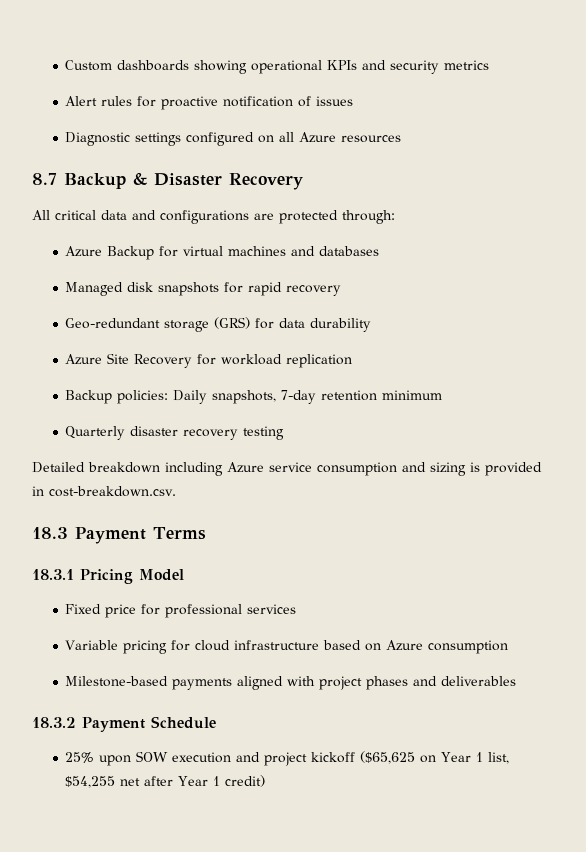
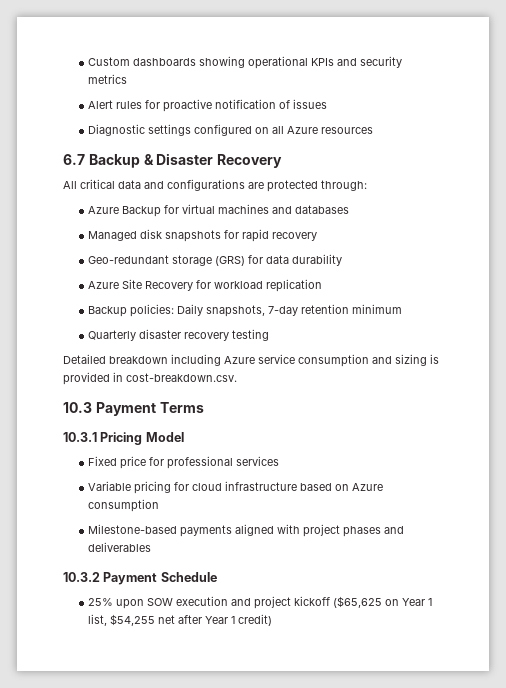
- 8.7 Backup & Disaster Recovery
+ 6.7 Backup & Disaster Recovery
- 18.3 Payment Terms
+ 10.3 Payment Terms
- 18.3.1 Pricing Model
+ 10.3.1 Pricing Model
- 18.3.2 Payment Schedule
+ 10.3.2 Payment Schedule

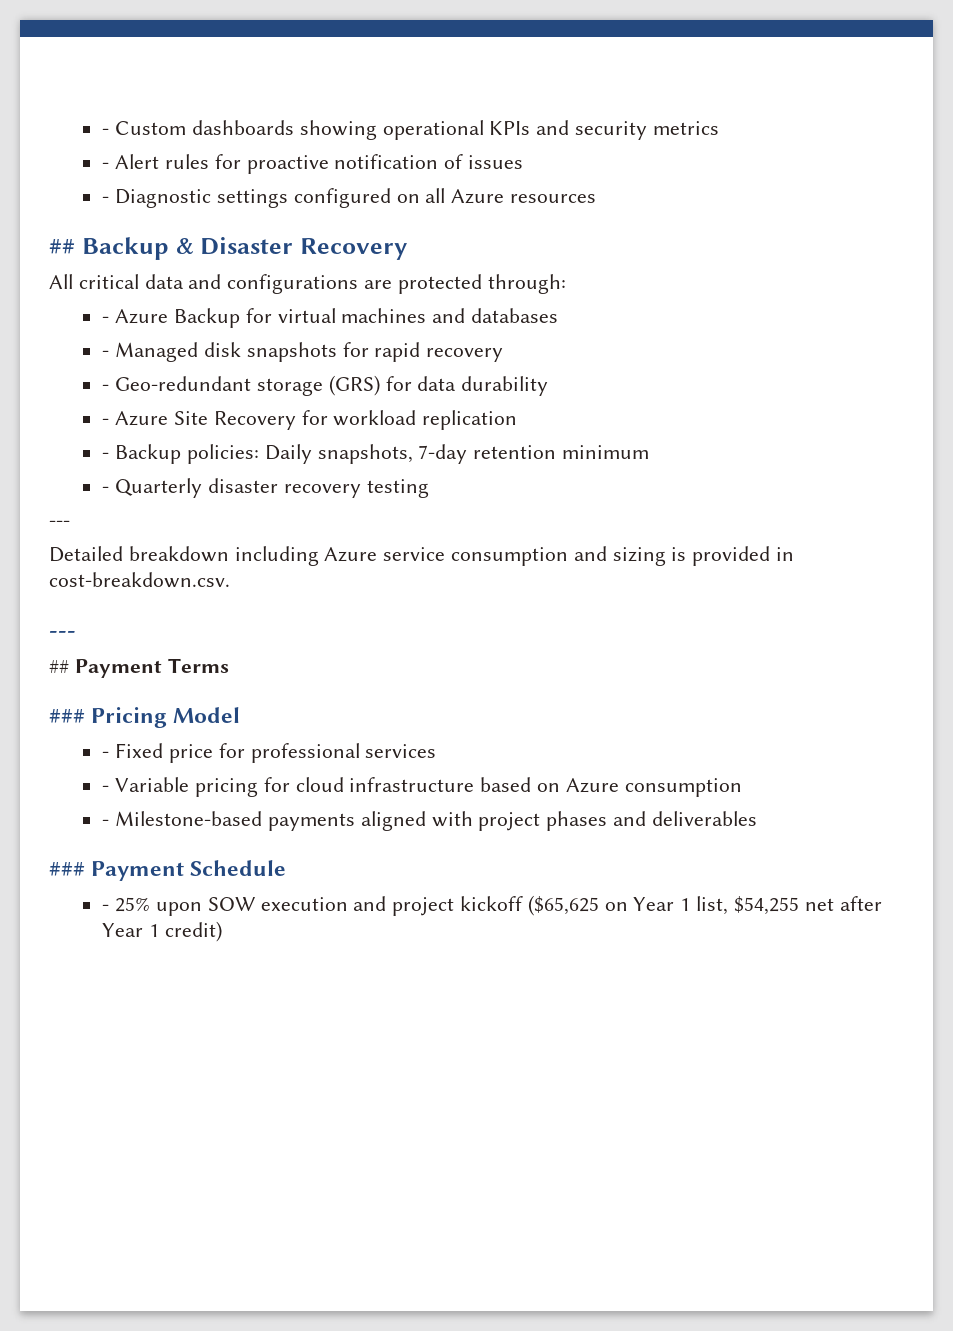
- Custom dashboards showing operational KPIs and security metrics
+ - Custom dashboards showing operational KPIs and security metrics
- Alert rules for proactive notification of issues
+ - Alert rules for proactive notification of issues
- Diagnostic settings configured on all Azure resources
+ - Diagnostic settings configured on all Azure resources
- 6.7 Backup & Disaster Recovery
+ ## Backup & Disaster Recovery
- Azure Backup for virtual machines and databases
+ - Azure Backup for virtual machines and databases
- Managed disk snapshots for rapid recovery
+ - Managed disk snapshots for rapid recovery
- Geo-redundant storage (GRS) for data durability
+ - Geo-redundant storage (GRS) for data durability
- Azure Site Recovery for workload replication
+ - Azure Site Recovery for workload replication
- Backup policies: Daily snapshots, 7-day retention minimum
+ - Backup policies: Daily snapshots, 7-day retention minimum
- Quarterly disaster recovery testing
+ - Quarterly disaster recovery testing
+ ---
  Detailed breakdown including Azure service consumption and sizing is provided in cost-breakdown.csv.
- 10.3 Payment Terms
+ ---
+ ## Payment Terms
- 10.3.1 Pricing Model
+ ### Pricing Model
- Fixed price for professional services
+ - Fixed price for professional services
- Variable pricing for cloud infrastructure based on Azure consumption
+ - Variable pricing for cloud infrastructure based on Azure consumption
- Milestone-based payments aligned with project phases and deliverables
+ - Milestone-based payments aligned with project phases and deliverables
- 10.3.2 Payment Schedule
+ ### Payment Schedule
- 25% upon SOW execution and project kickoff ($65,625 on Year 1 list, $54,255 net after Year 1 credit)
+ - 25% upon SOW execution and project kickoff ($65,625 on Year 1 list, $54,255 net after Year 1 credit)

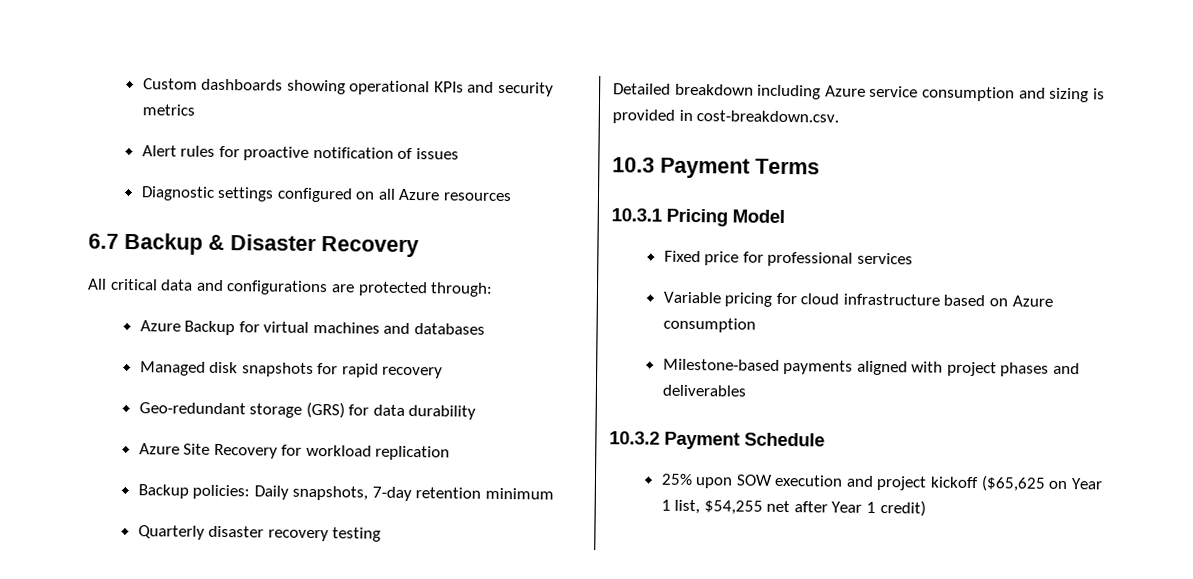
- - Custom dashboards showing operational KPIs and security metrics
+ Custom dashboards showing operational KPIs and security metrics
- - Alert rules for proactive notification of issues
+ Alert rules for proactive notification of issues
- - Diagnostic settings configured on all Azure resources
+ Diagnostic settings configured on all Azure resources
- ## Backup & Disaster Recovery
+ 6.7 Backup & Disaster Recovery
- - Azure Backup for virtual machines and databases
+ Azure Backup for virtual machines and databases
- - Managed disk snapshots for rapid recovery
+ Managed disk snapshots for rapid recovery
- - Geo-redundant storage (GRS) for data durability
+ Geo-redundant storage (GRS) for data durability
- - Azure Site Recovery for workload replication
+ Azure Site Recovery for workload replication
- - Backup policies: Daily snapshots, 7-day retention minimum
+ Backup policies: Daily snapshots, 7-day retention minimum
- - Quarterly disaster recovery testing
- ---
+ Quarterly disaster recovery testing
  Detailed breakdown including Azure service consumption and sizing is provided in cost-breakdown.csv.
- ---
- ## Payment Terms
+ 10.3 Payment Terms
- ### Pricing Model
+ 10.3.1 Pricing Model
- - Fixed price for professional services
+ Fixed price for professional services
- - Variable pricing for cloud infrastructure based on Azure consumption
+ Variable pricing for cloud infrastructure based on Azure consumption
- - Milestone-based payments aligned with project phases and deliverables
+ Milestone-based payments aligned with project phases and deliverables
- ### Payment Schedule
+ 10.3.2 Payment Schedule
- - 25% upon SOW execution and project kickoff ($65,625 on Year 1 list, $54,255 net after Year 1 credit)
+ 25% upon SOW execution and project kickoff ($65,625 on Year 1 list, $54,255 net after Year 1 credit)

